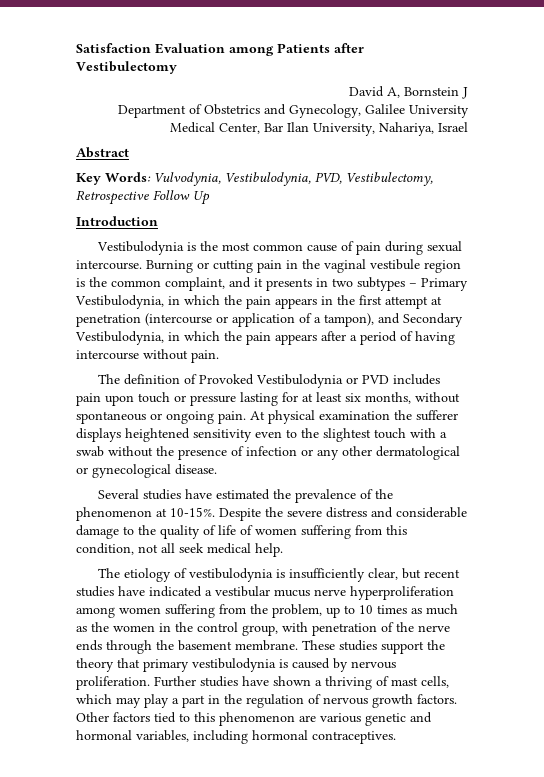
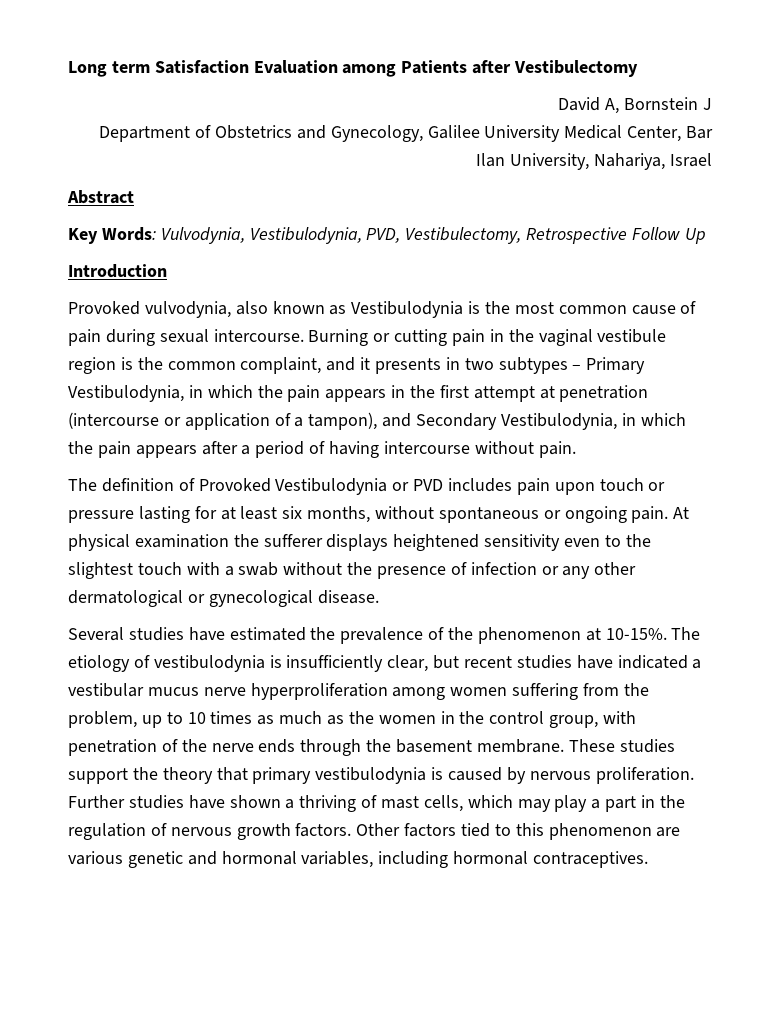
- Satisfaction Evaluation among Patients after Vestibulectomy
+ Long term Satisfaction Evaluation among Patients after Vestibulectomy
- Vestibulodynia is the most common cause of pain during sexual intercourse.
+ Provoked vulvodynia, also known as Vestibulodynia is the most common cause of pain during sexual intercourse.
- Several studies have estimated the prevalence of the phenomenon at 10-15%. Despite the severe distress and considerable damage to the quality of life of women suffering from this condition, not all seek medical help.
- The etiology of vestibulodynia is insufficiently clear, but recent studies have indicated a vestibular mucus nerve hyperproliferation among women suffering from the problem, up to 10 times as much as the women in the control group, with penetration of the nerve ends through the basement membrane.
+ Several studies have estimated the prevalence of the phenomenon at 10-15%. The etiology of vestibulodynia is insufficiently clear, but recent studies have indicated a vestibular mucus nerve hyperproliferation among women suffering from the problem, up to 10 times as much as the women in the control group, with penetration of the nerve ends through the basement membrane.

